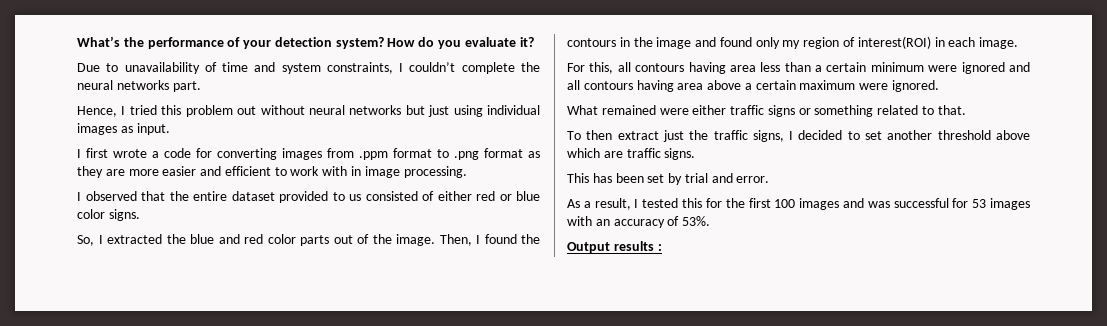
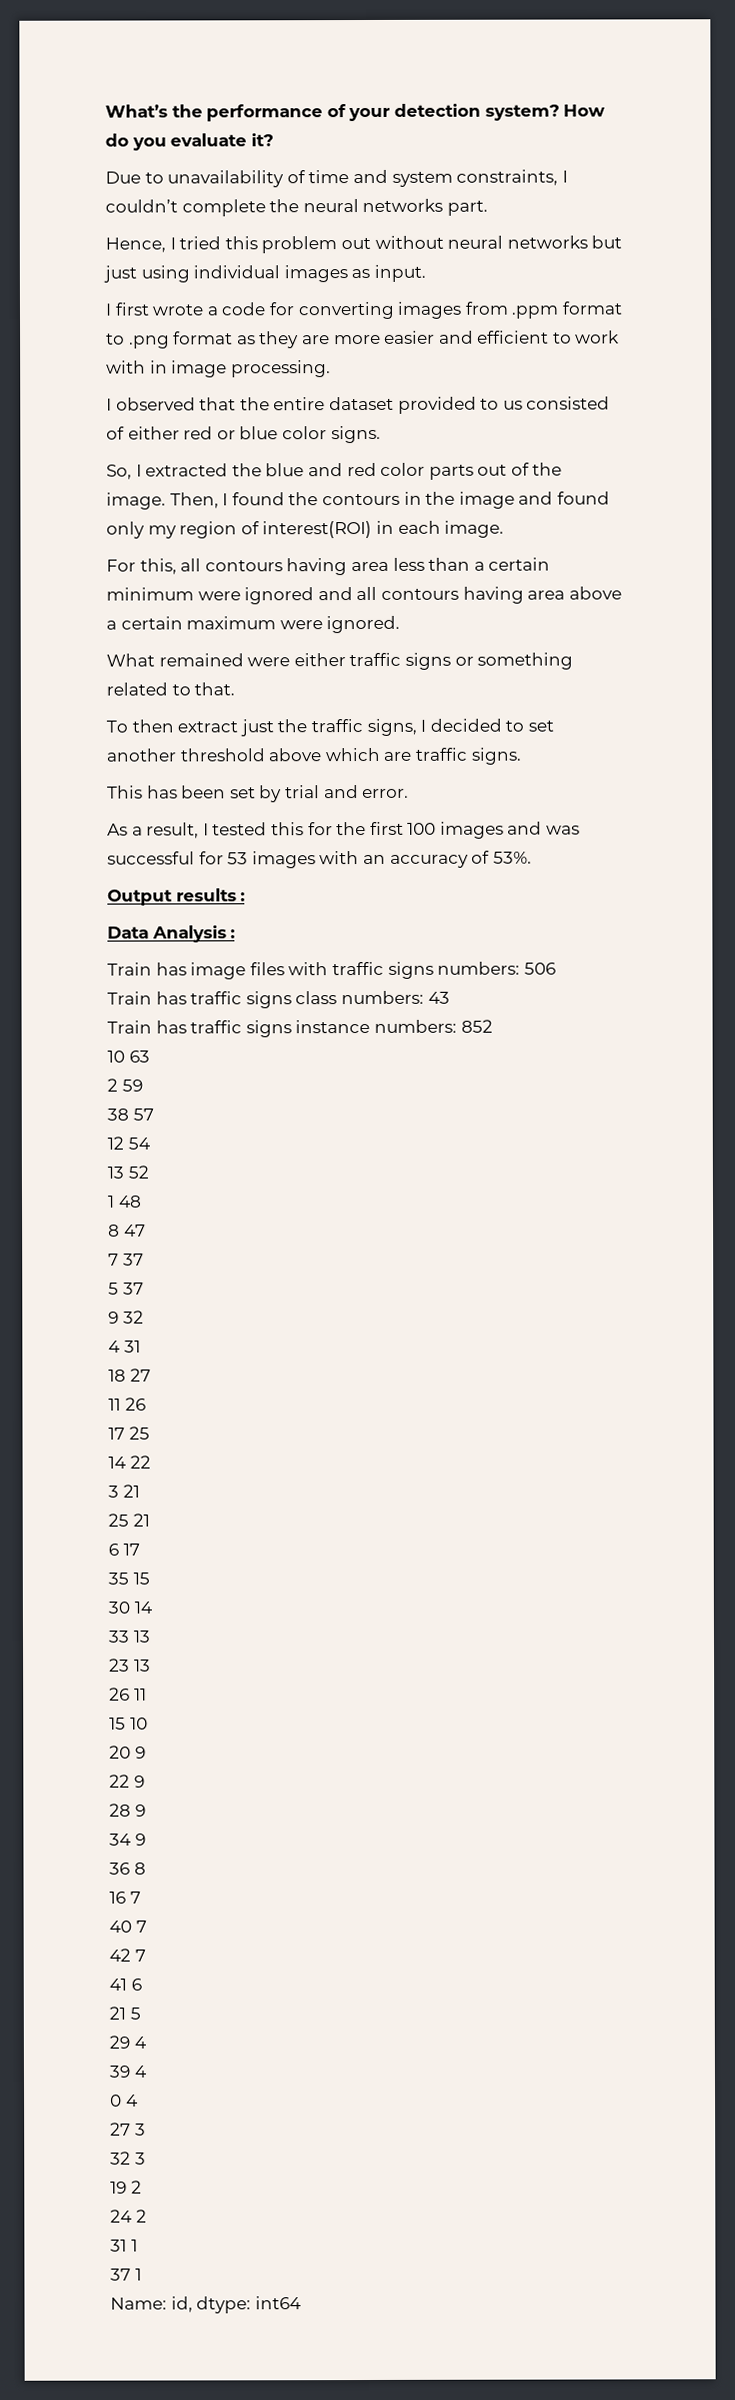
+ Data Analysis :
+ Train has image files with traffic signs numbers: 506
+ Train has traffic signs class numbers: 43
+ Train has traffic signs instance numbers: 852
+ 10 63
+ 2 59
+ 38 57
+ 12 54
+ 13 52
+ 1 48
+ 8 47
+ 7 37
+ 5 37
+ 9 32
+ 4 31
+ 18 27
+ 11 26
+ 17 25
+ 14 22
+ 3 21
+ 25 21
+ 6 17
+ 35 15
+ 30 14
+ 33 13
+ 23 13
+ 26 11
+ 15 10
+ 20 9
+ 22 9
+ 28 9
+ 34 9
+ 36 8
+ 16 7
+ 40 7
+ 42 7
+ 41 6
+ 21 5
+ 29 4
+ 39 4
+ 0 4
+ 27 3
+ 32 3
+ 19 2
+ 24 2
+ 31 1
+ 37 1
+ Name: id, dtype: int64

